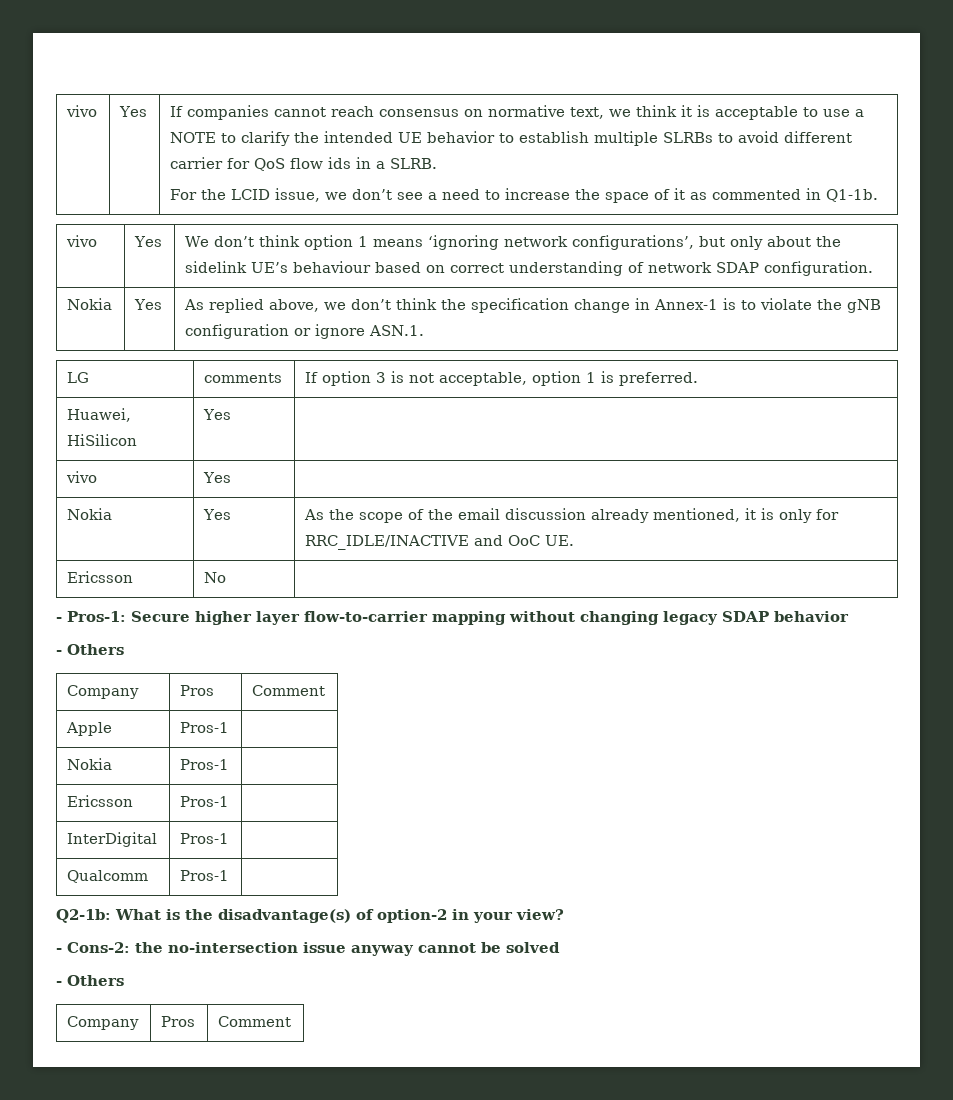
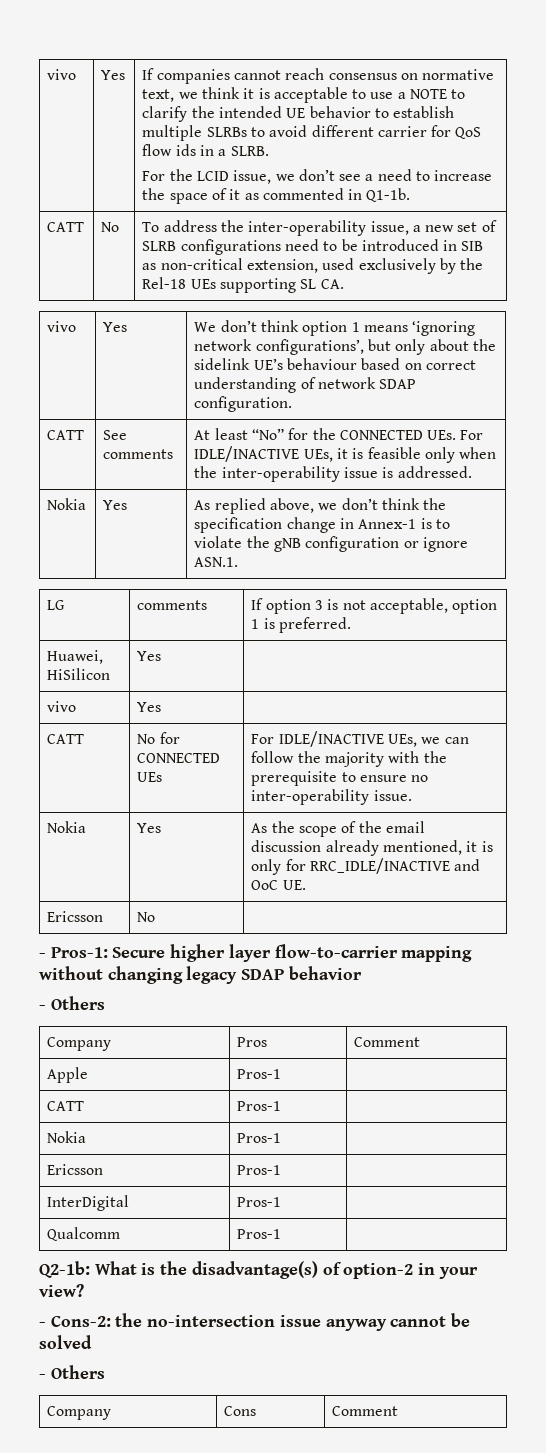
+ CATT | No | To address the inter-operability issue, a new set of SLRB configurations need to be introduced in SIB as non-critical extension, used exclusively by the Rel-18 UEs supporting SL CA.
+ CATT | See comments | At least “No” for the CONNECTED UEs. For IDLE/INACTIVE UEs, it is feasible only when the inter-operability issue is addressed.
+ CATT | No for CONNECTED UEs | For IDLE/INACTIVE UEs, we can follow the majority with the prerequisite to ensure no inter-operability issue.
+ CATT | Pros-1 |
  - Cons-2: the no-intersection issue anyway cannot be solved
  - Others
- Company | Pros | Comment
+ Company | Cons | Comment

